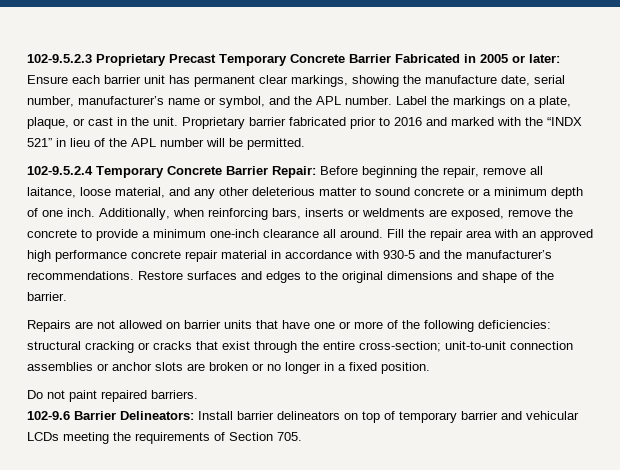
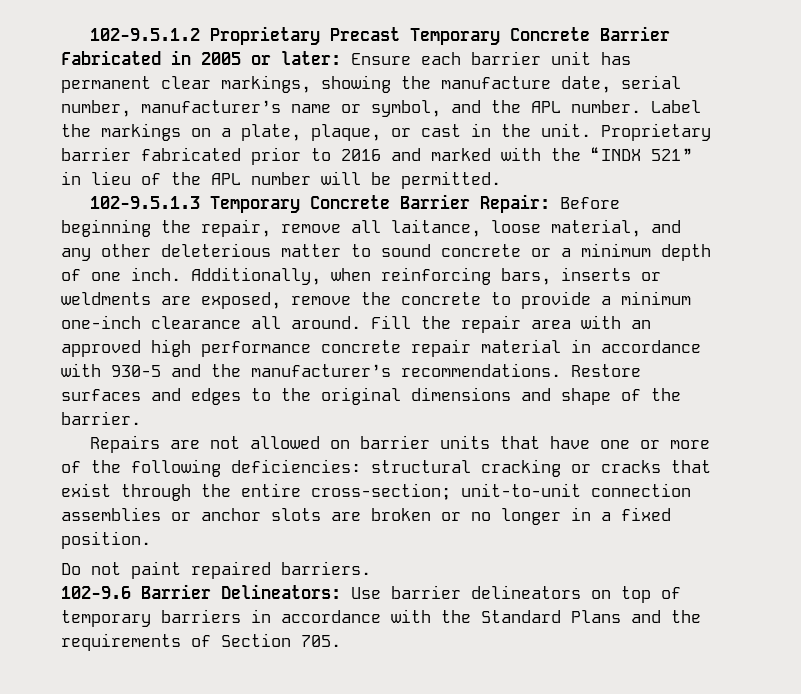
- 102-9.5.2.3 Proprietary Precast Temporary Concrete Barrier Fabricated in 2005 or later: Ensure each barrier unit has permanent clear markings, showing the manufacture date, serial number, manufacturer’s name or symbol, and the APL number.
+ 102-9.5.1.2 Proprietary Precast Temporary Concrete Barrier Fabricated in 2005 or later: Ensure each barrier unit has permanent clear markings, showing the manufacture date, serial number, manufacturer’s name or symbol, and the APL number.
- 102-9.5.2.4 Temporary Concrete Barrier Repair: Before beginning the repair, remove all laitance, loose material, and any other deleterious matter to sound concrete or a minimum depth of one inch.
+ 102-9.5.1.3 Temporary Concrete Barrier Repair: Before beginning the repair, remove all laitance, loose material, and any other deleterious matter to sound concrete or a minimum depth of one inch.
- 102-9.6 Barrier Delineators: Install barrier delineators on top of temporary barrier and vehicular LCDs meeting the requirements of Section 705.
+ 102-9.6 Barrier Delineators: Use barrier delineators on top of temporary barriers in accordance with the Standard Plans and the requirements of Section 705.

